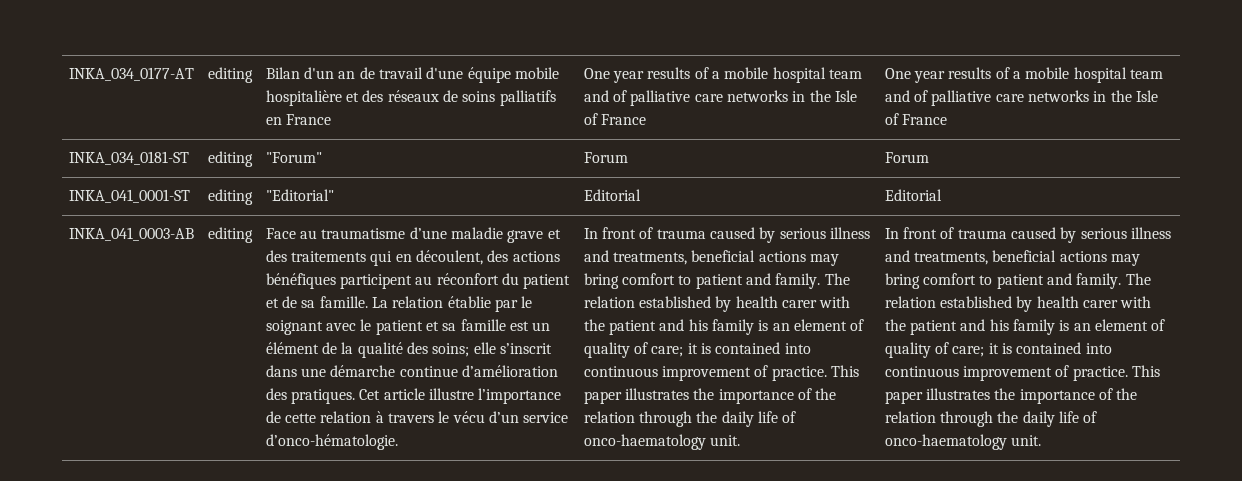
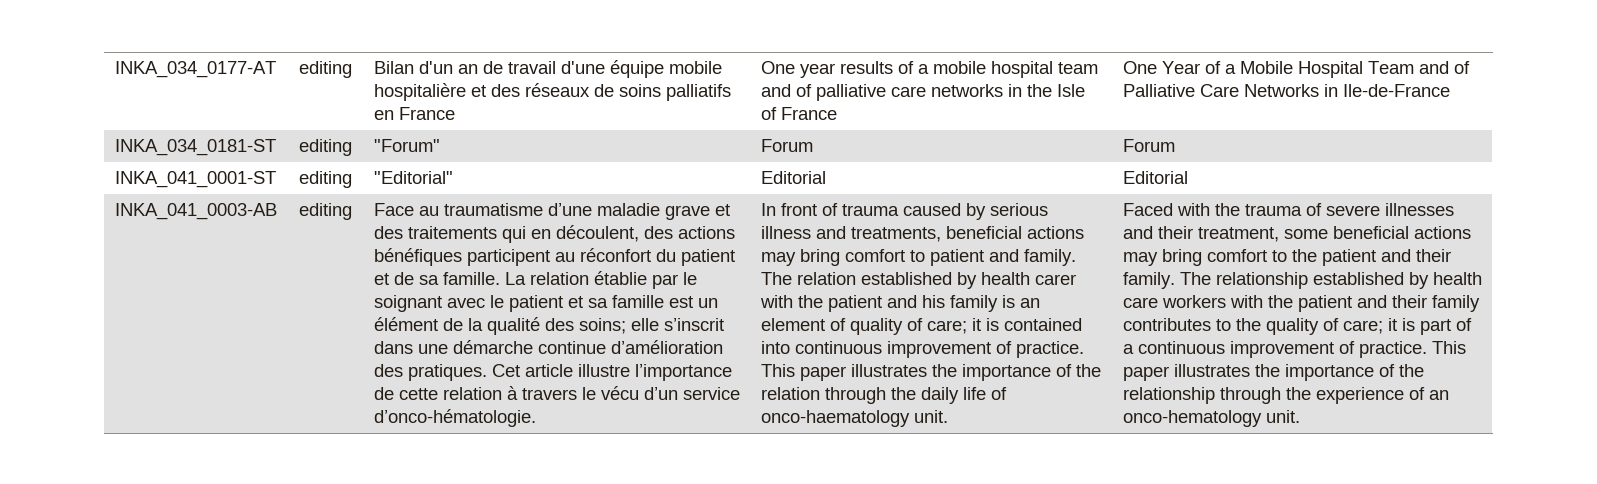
- One year results of a mobile hospital team and of palliative care networks in the Isle of France | One year results of a mobile hospital team and of palliative care networks in the Isle of France
+ One year results of a mobile hospital team and of palliative care networks in the Isle of France | One Year of a Mobile Hospital Team and of Palliative Care Networks in Ile-de-France
- This paper illustrates the importance of the relation through the daily life of onco-haematology unit. | In front of trauma caused by serious illness and treatments, beneficial actions may bring comfort to patient and family. The relation established by health carer with the patient and his family is an element of quality of care; it is contained into continuous improvement of practice. This paper illustrates the importance of the relation through the daily life of onco-haematology unit.
+ This paper illustrates the importance of the relation through the daily life of onco-haematology unit. | Faced with the trauma of severe illnesses and their treatment, some beneficial actions may bring comfort to the patient and their family. The relationship established by health care workers with the patient and their family contributes to the quality of care; it is part of a continuous improvement of practice. This paper illustrates the importance of the relationship through the experience of an onco-hematology unit.

